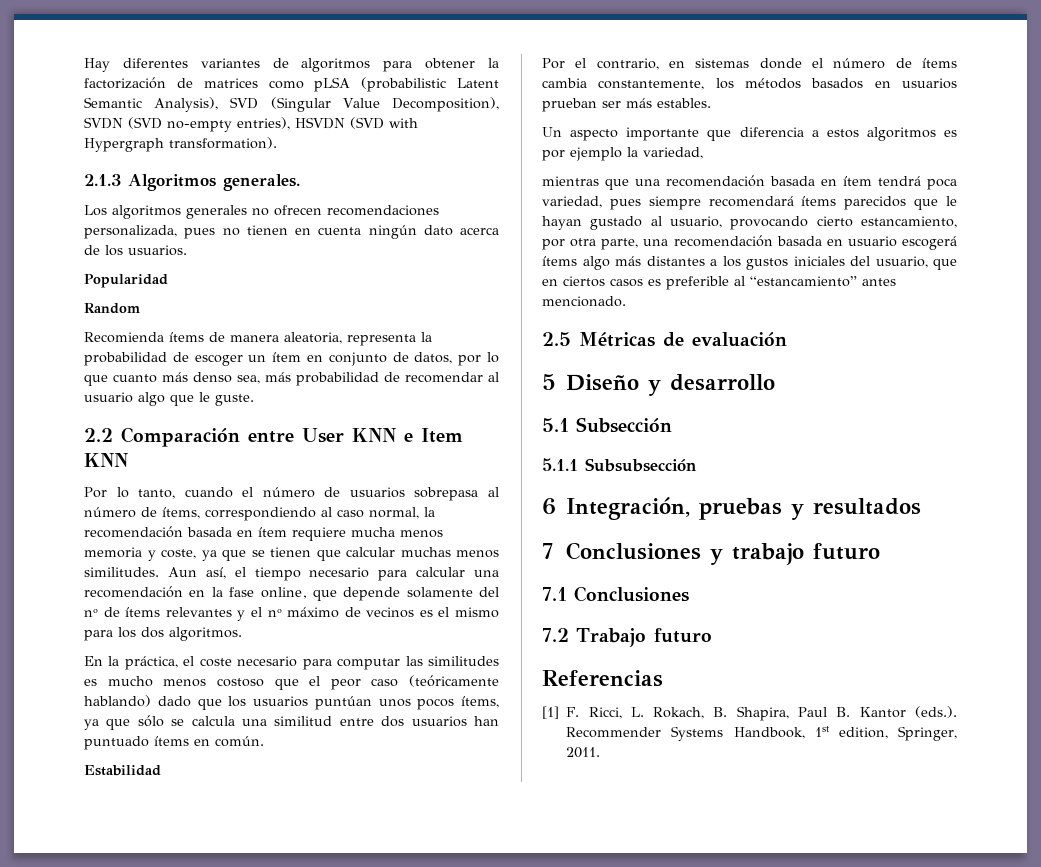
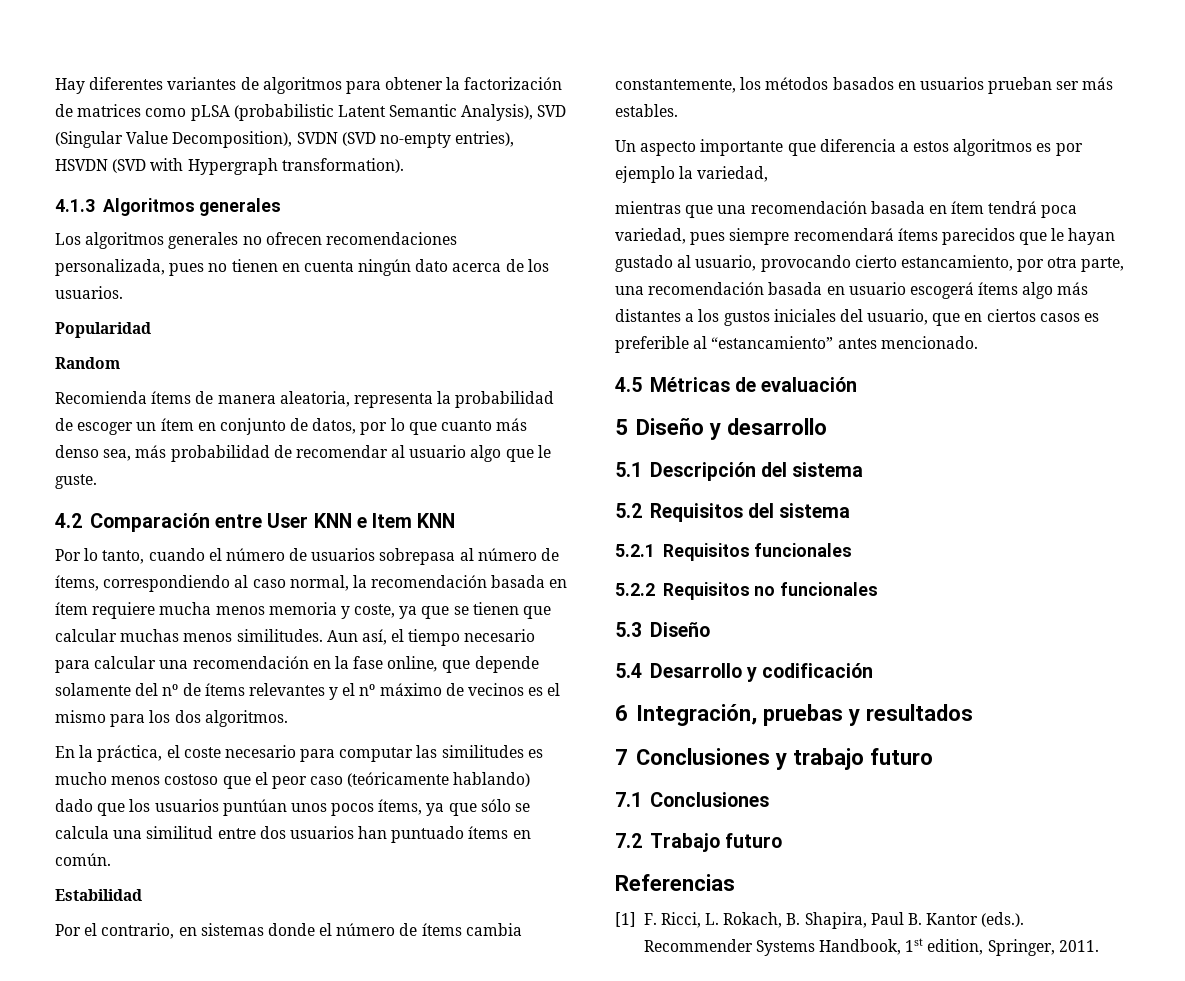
- 2.1.3 Algoritmos generales.
+ 4.1.3 Algoritmos generales
- 2.2 Comparación entre User KNN e Item KNN
+ 4.2 Comparación entre User KNN e Item KNN
- 2.5 Métricas de evaluación
+ 4.5 Métricas de evaluación
- 5.1 Subsección
- 5.1.1 Subsubsección
+ 5.1 Descripción del sistema
+ 5.2 Requisitos del sistema
+ 5.2.1 Requisitos funcionales
+ 5.2.2 Requisitos no funcionales
+ 5.3 Diseño
+ 5.4 Desarrollo y codificación

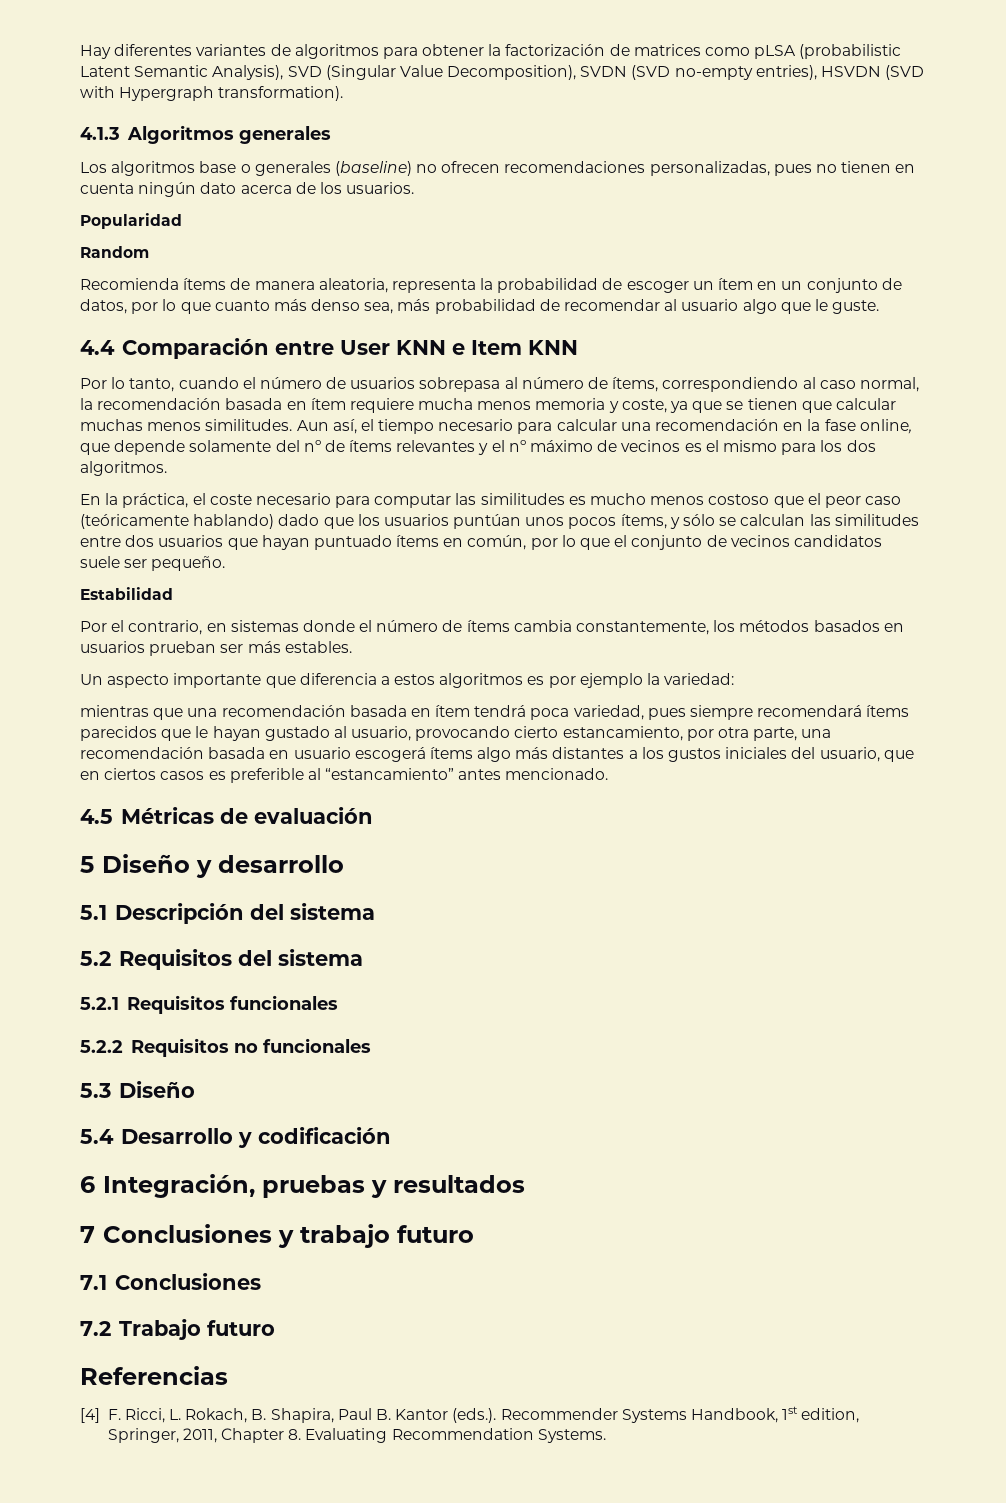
- Los algoritmos generales no ofrecen recomendaciones personalizada, pues no tienen en cuenta ningún dato acerca de los usuarios.
+ Los algoritmos base o generales (baseline) no ofrecen recomendaciones personalizadas, pues no tienen en cuenta ningún dato acerca de los usuarios.
- Recomienda ítems de manera aleatoria, representa la probabilidad de escoger un ítem en conjunto de datos, por lo que cuanto más denso sea, más probabilidad de recomendar al usuario algo que le guste.
+ Recomienda ítems de manera aleatoria, representa la probabilidad de escoger un ítem en un conjunto de datos, por lo que cuanto más denso sea, más probabilidad de recomendar al usuario algo que le guste.
- 4.2 Comparación entre User KNN e Item KNN
+ 4.4 Comparación entre User KNN e Item KNN
- En la práctica, el coste necesario para computar las similitudes es mucho menos costoso que el peor caso (teóricamente hablando) dado que los usuarios puntúan unos pocos ítems, ya que sólo se calcula una similitud entre dos usuarios han puntuado ítems en común.
+ En la práctica, el coste necesario para computar las similitudes es mucho menos costoso que el peor caso (teóricamente hablando) dado que los usuarios puntúan unos pocos ítems, y sólo se calculan las similitudes entre dos usuarios que hayan puntuado ítems en común, por lo que el conjunto de vecinos candidatos suele ser pequeño.
- Un aspecto importante que diferencia a estos algoritmos es por ejemplo la variedad,
+ Un aspecto importante que diferencia a estos algoritmos es por ejemplo la variedad:
- [1] F. Ricci, L. Rokach, B. Shapira, Paul B. Kantor (eds.). Recommender Systems Handbook, 1st edition, Springer, 2011.
+ [4] F. Ricci, L. Rokach, B. Shapira, Paul B. Kantor (eds.). Recommender Systems Handbook, 1st edition, Springer, 2011, Chapter 8. Evaluating Recommendation Systems.

